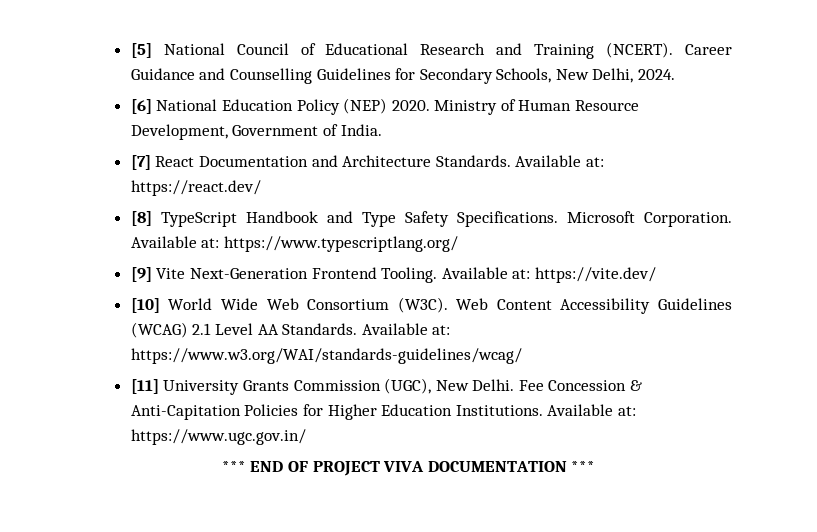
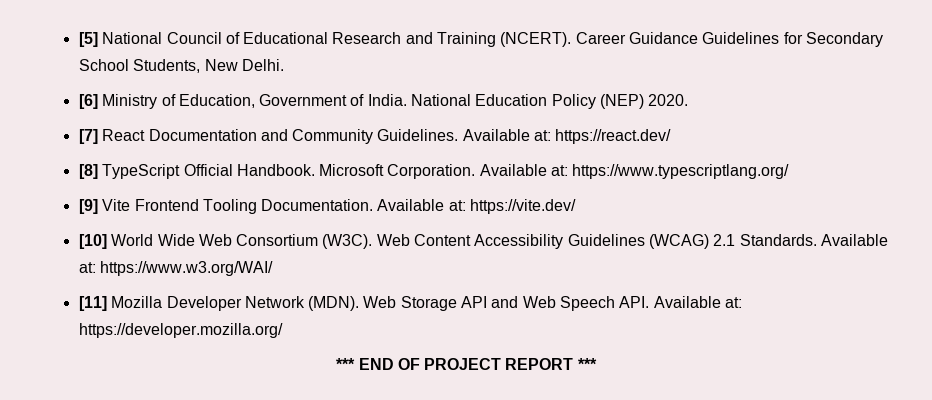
- Career Guidance and Counselling Guidelines for Secondary Schools, New Delhi, 2024.
- [6] National Education Policy (NEP) 2020. Ministry of Human Resource Development, Government of India.
+ Career Guidance Guidelines for Secondary School Students, New Delhi.
+ [6] Ministry of Education, Government of India. National Education Policy (NEP) 2020.
- [7] React Documentation and Architecture Standards.
+ [7] React Documentation and Community Guidelines.
- [8] TypeScript Handbook and Type Safety Specifications.
+ [8] TypeScript Official Handbook.
- [9] Vite Next-Generation Frontend Tooling.
+ [9] Vite Frontend Tooling Documentation.
- Web Content Accessibility Guidelines (WCAG) 2.1 Level AA Standards. Available at: https://www.w3.org/WAI/standards-guidelines/wcag/
+ Web Content Accessibility Guidelines (WCAG) 2.1 Standards. Available at: https://www.w3.org/WAI/
- [11] University Grants Commission (UGC), New Delhi. Fee Concession & Anti-Capitation Policies for Higher Education Institutions. Available at: https://www.ugc.gov.in/
+ [11] Mozilla Developer Network (MDN). Web Storage API and Web Speech API. Available at: https://developer.mozilla.org/
- *** END OF PROJECT VIVA DOCUMENTATION ***
+ *** END OF PROJECT REPORT ***

